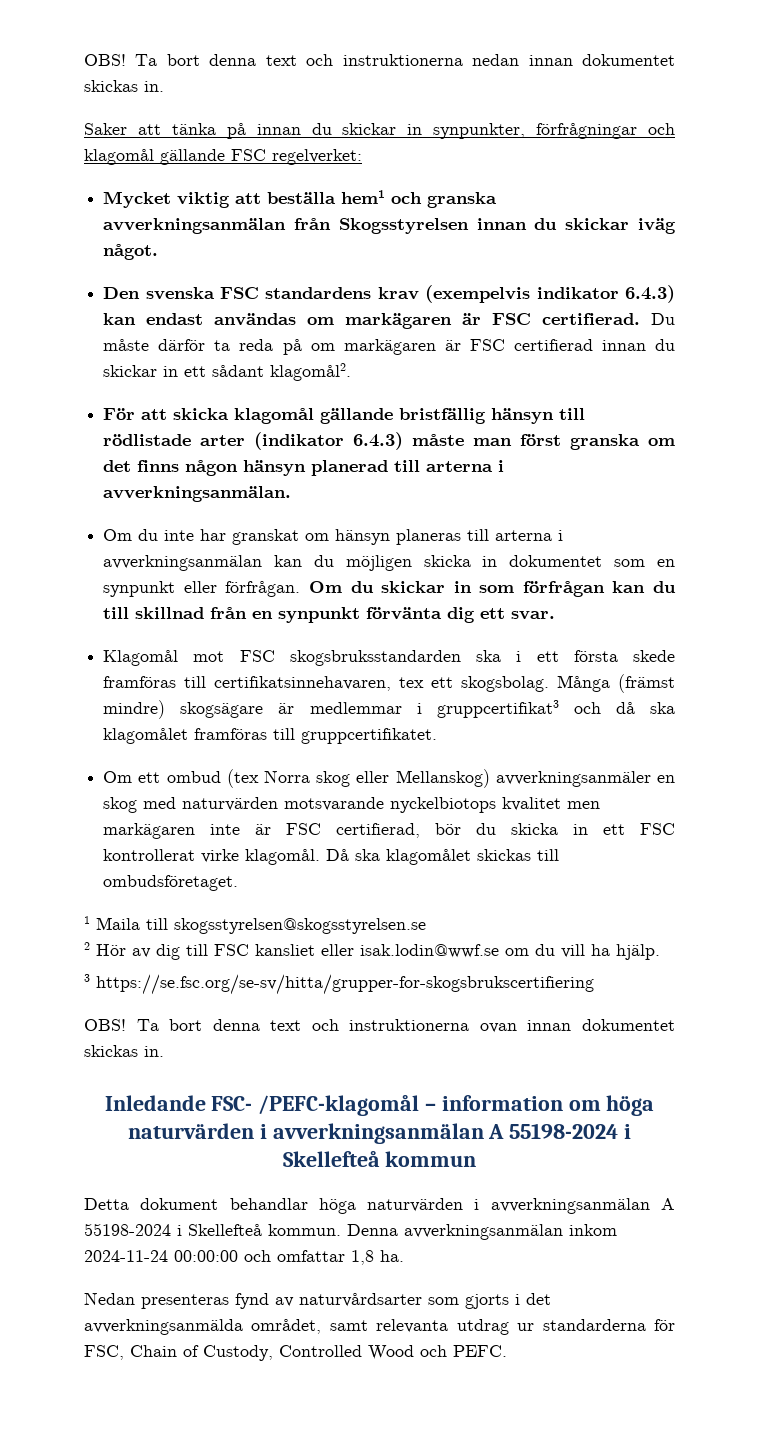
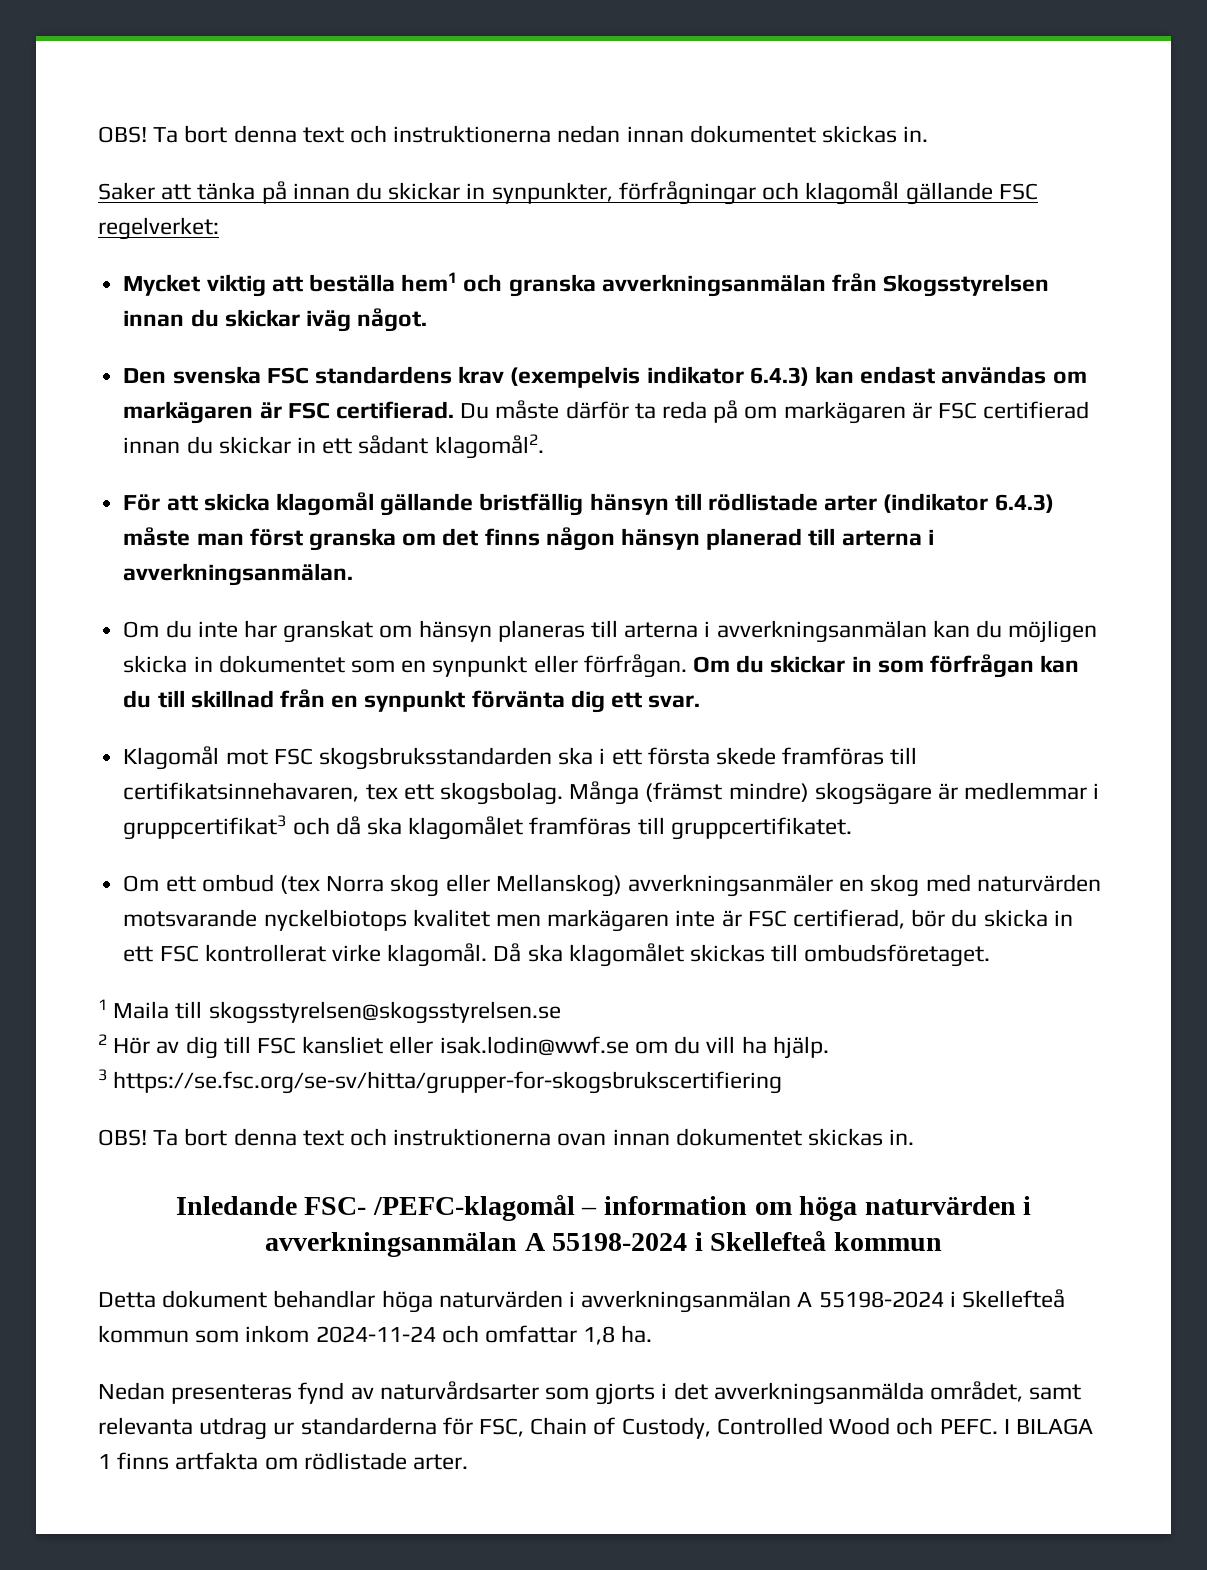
- Detta dokument behandlar höga naturvärden i avverkningsanmälan A 55198-2024 i Skellefteå kommun. Denna avverkningsanmälan inkom 2024-11-24 00:00:00 och omfattar 1,8 ha.
+ Detta dokument behandlar höga naturvärden i avverkningsanmälan A 55198-2024 i Skellefteå kommun som inkom 2024-11-24 och omfattar 1,8 ha.
+ I BILAGA 1 finns artfakta om rödlistade arter.

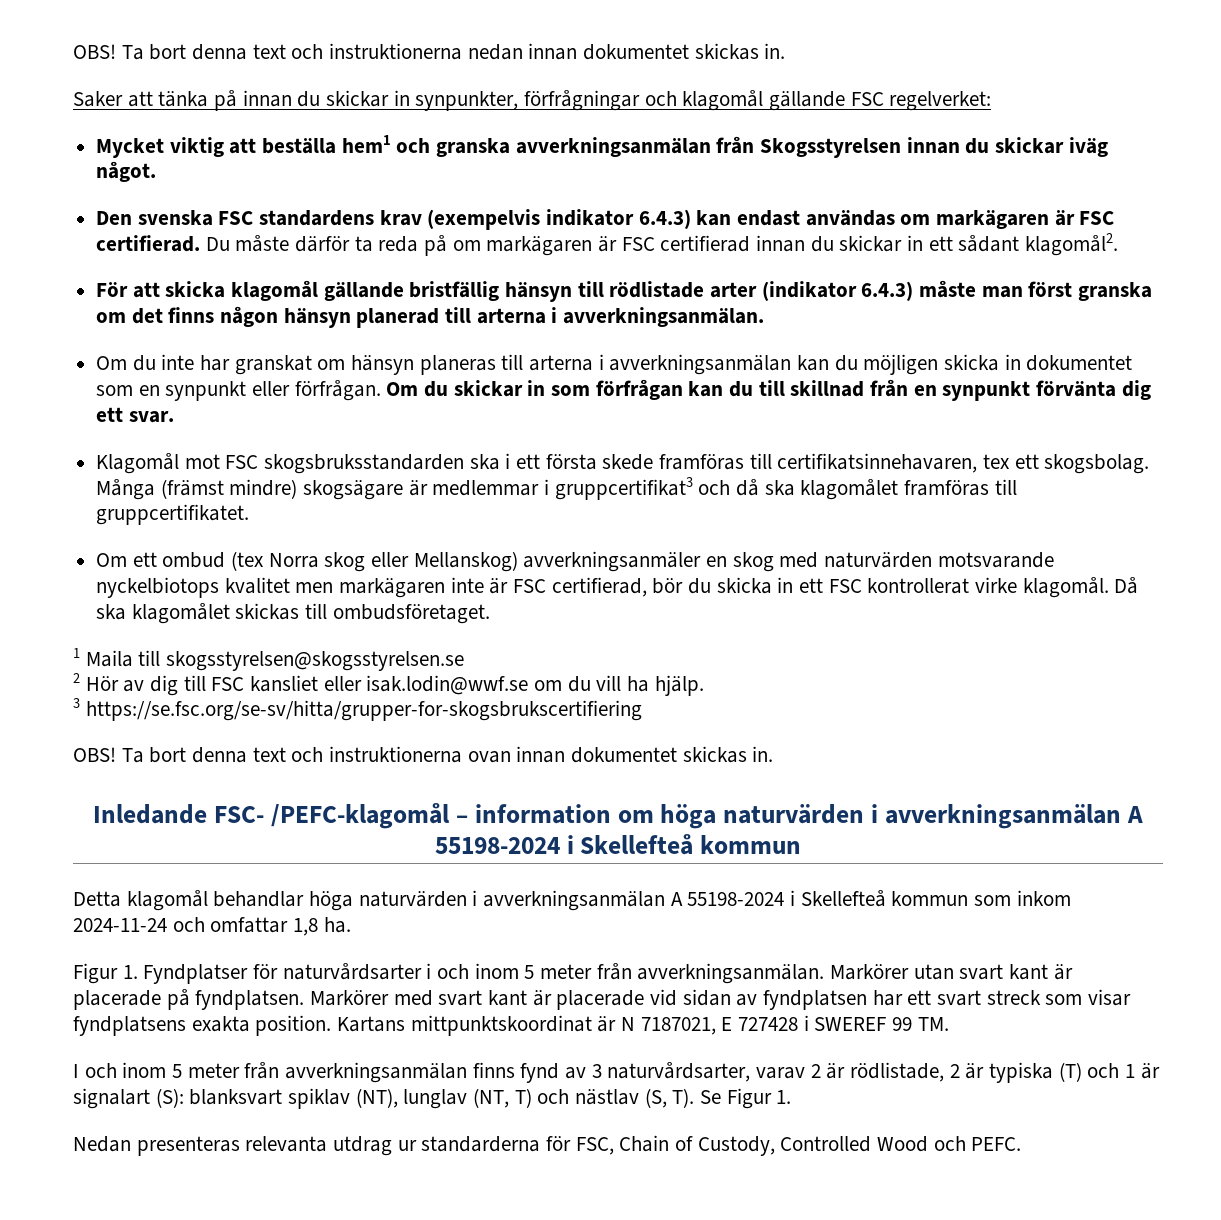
- Detta dokument behandlar höga naturvärden i avverkningsanmälan A 55198-2024 i Skellefteå kommun som inkom 2024-11-24 och omfattar 1,8 ha.
+ Detta klagomål behandlar höga naturvärden i avverkningsanmälan A 55198-2024 i Skellefteå kommun som inkom 2024-11-24 och omfattar 1,8 ha.
- Nedan presenteras fynd av naturvårdsarter som gjorts i det avverkningsanmälda området, samt relevanta utdrag ur standarderna för FSC, Chain of Custody, Controlled Wood och PEFC. I BILAGA 1 finns artfakta om rödlistade arter.
+ Figur 1. Fyndplatser för naturvårdsarter i och inom 5 meter från avverkningsanmälan. Markörer utan svart kant är placerade på fyndplatsen. Markörer med svart kant är placerade vid sidan av fyndplatsen har ett svart streck som visar fyndplatsens exakta position. Kartans mittpunktskoordinat är N 7187021, E 727428 i SWEREF 99 TM.
+ I och inom 5 meter från avverkningsanmälan finns fynd av 3 naturvårdsarter, varav 2 är rödlistade, 2 är typiska (T) och 1 är signalart (S): blanksvart spiklav (NT), lunglav (NT, T) och nästlav (S, T). Se Figur 1.
+ Nedan presenteras relevanta utdrag ur standarderna för FSC, Chain of Custody, Controlled Wood och PEFC.

